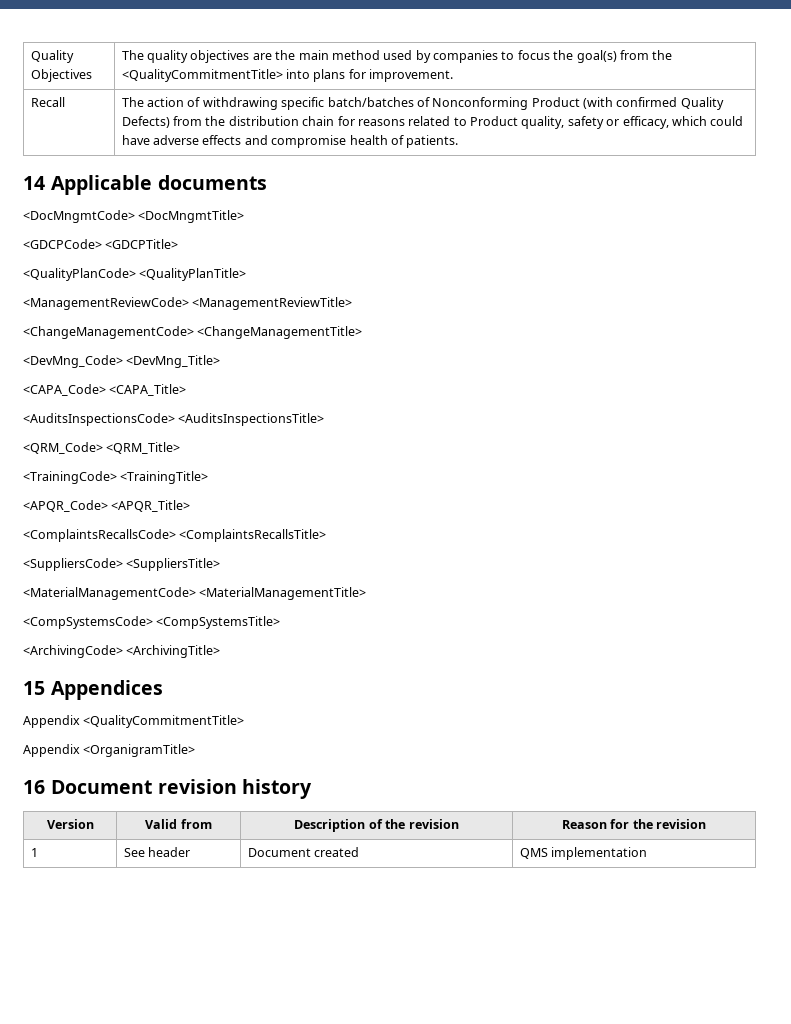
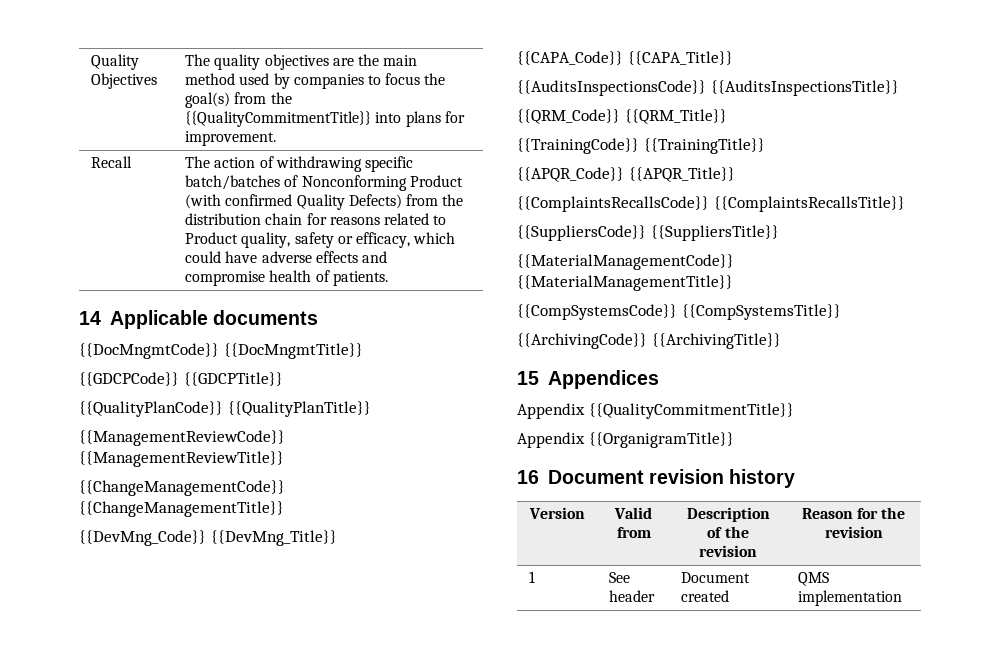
- Quality Objectives | The quality objectives are the main method used by companies to focus the goal(s) from the <QualityCommitmentTitle> into plans for improvement.
+ Quality Objectives | The quality objectives are the main method used by companies to focus the goal(s) from the {{QualityCommitmentTitle}} into plans for improvement.
- <DocMngmtCode> <DocMngmtTitle>
- <GDCPCode> <GDCPTitle>
- <QualityPlanCode> <QualityPlanTitle>
- <ManagementReviewCode> <ManagementReviewTitle>
- <ChangeManagementCode> <ChangeManagementTitle>
- <DevMng_Code> <DevMng_Title>
- <CAPA_Code> <CAPA_Title>
- <AuditsInspectionsCode> <AuditsInspectionsTitle>
- <QRM_Code> <QRM_Title>
- <TrainingCode> <TrainingTitle>
- <APQR_Code> <APQR_Title>
- <ComplaintsRecallsCode> <ComplaintsRecallsTitle>
- <SuppliersCode> <SuppliersTitle>
- <MaterialManagementCode> <MaterialManagementTitle>
- <CompSystemsCode> <CompSystemsTitle>
- <ArchivingCode> <ArchivingTitle>
+ {{DocMngmtCode}} {{DocMngmtTitle}}
+ {{GDCPCode}} {{GDCPTitle}}
+ {{QualityPlanCode}} {{QualityPlanTitle}}
+ {{ManagementReviewCode}} {{ManagementReviewTitle}}
+ {{ChangeManagementCode}} {{ChangeManagementTitle}}
+ {{DevMng_Code}} {{DevMng_Title}}
+ {{CAPA_Code}} {{CAPA_Title}}
+ {{AuditsInspectionsCode}} {{AuditsInspectionsTitle}}
+ {{QRM_Code}} {{QRM_Title}}
+ {{TrainingCode}} {{TrainingTitle}}
+ {{APQR_Code}} {{APQR_Title}}
+ {{ComplaintsRecallsCode}} {{ComplaintsRecallsTitle}}
+ {{SuppliersCode}} {{SuppliersTitle}}
+ {{MaterialManagementCode}} {{MaterialManagementTitle}}
+ {{CompSystemsCode}} {{CompSystemsTitle}}
+ {{ArchivingCode}} {{ArchivingTitle}}
- Appendix <QualityCommitmentTitle>
- Appendix <OrganigramTitle>
+ Appendix {{QualityCommitmentTitle}}
+ Appendix {{OrganigramTitle}}

